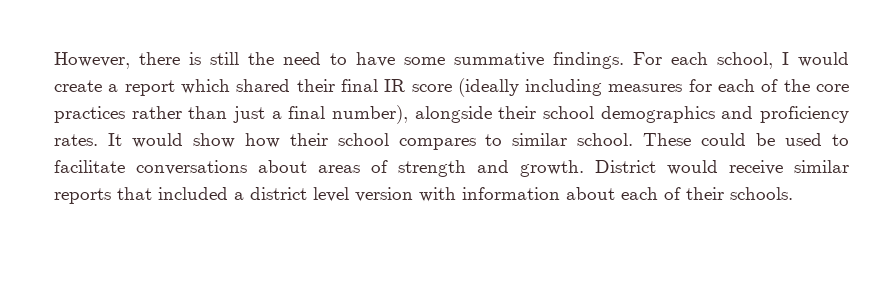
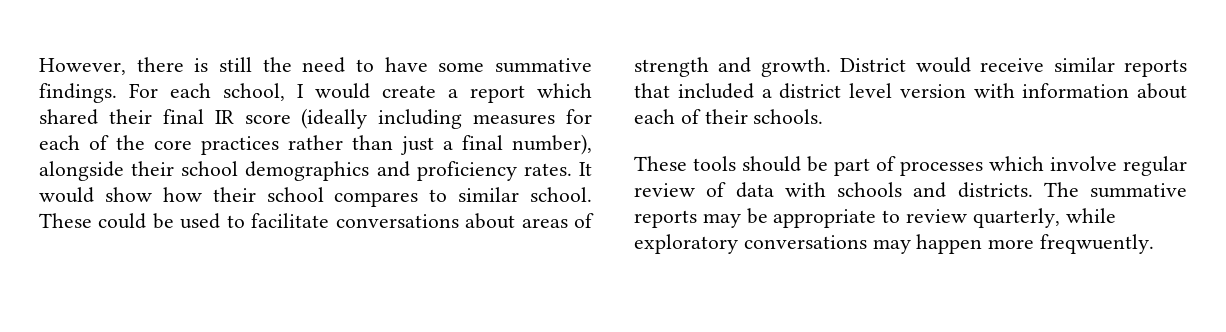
+ These tools should be part of processes which involve regular review of data with schools and districts. The summative reports may be appropriate to review quarterly, while exploratory conversations may happen more freqwuently.

